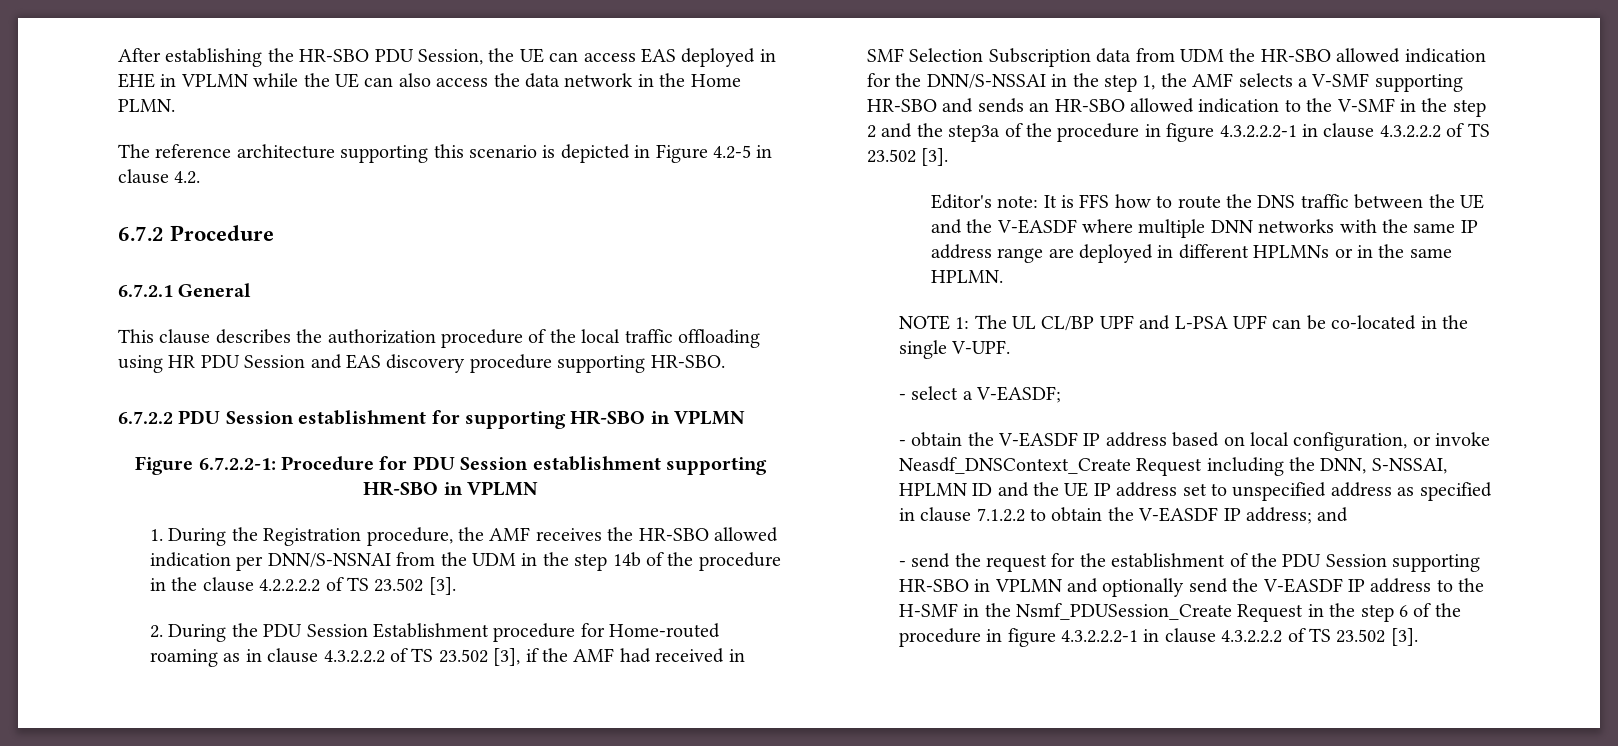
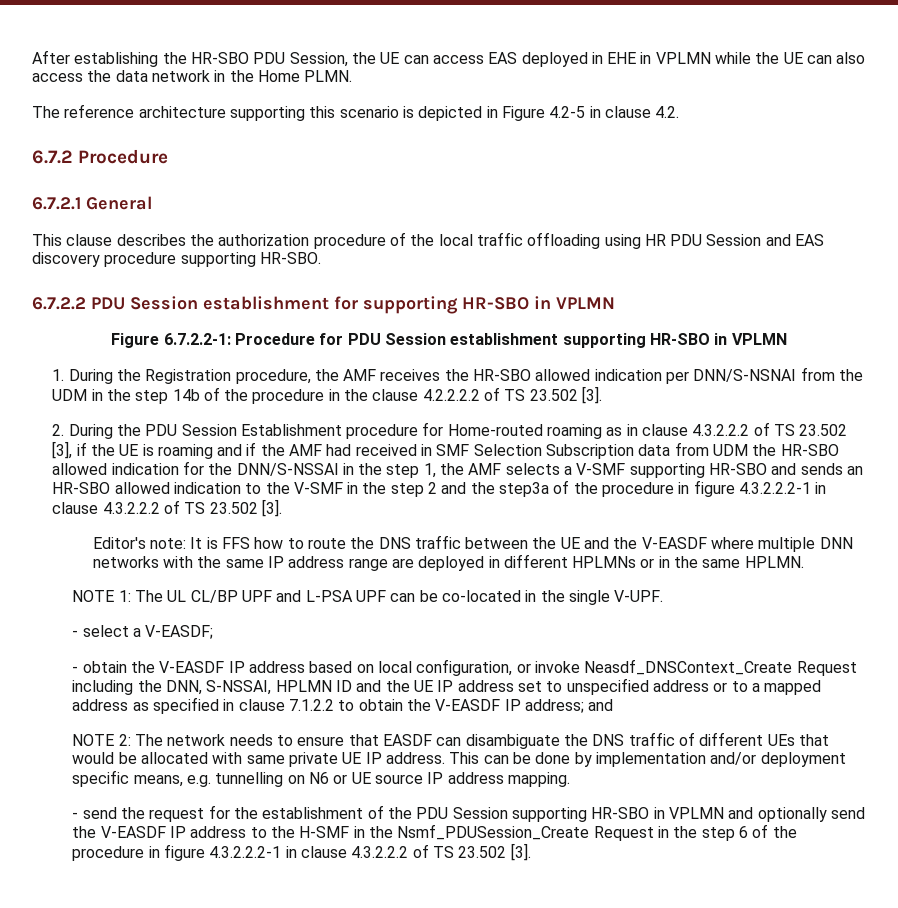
- 2. During the PDU Session Establishment procedure for Home-routed roaming as in clause 4.3.2.2.2 of TS 23.502 [3], if the AMF had received in SMF Selection Subscription data from UDM the HR-SBO allowed indication for the DNN/S-NSSAI in the step 1, the AMF selects a V-SMF supporting HR-SBO and sends an HR-SBO allowed indication to the V-SMF in the step 2 and the step3a of the procedure in figure 4.3.2.2.2-1 in clause 4.3.2.2.2 of TS 23.502 [3].
+ 2. During the PDU Session Establishment procedure for Home-routed roaming as in clause 4.3.2.2.2 of TS 23.502 [3], if the UE is roaming and if the AMF had received in SMF Selection Subscription data from UDM the HR-SBO allowed indication for the DNN/S-NSSAI in the step 1, the AMF selects a V-SMF supporting HR-SBO and sends an HR-SBO allowed indication to the V-SMF in the step 2 and the step3a of the procedure in figure 4.3.2.2.2-1 in clause 4.3.2.2.2 of TS 23.502 [3].
- - obtain the V-EASDF IP address based on local configuration, or invoke Neasdf_DNSContext_Create Request including the DNN, S-NSSAI, HPLMN ID and the UE IP address set to unspecified address as specified in clause 7.1.2.2 to obtain the V-EASDF IP address; and
+ - obtain the V-EASDF IP address based on local configuration, or invoke Neasdf_DNSContext_Create Request including the DNN, S-NSSAI, HPLMN ID and the UE IP address set to unspecified address or to a mapped address as specified in clause 7.1.2.2 to obtain the V-EASDF IP address; and
+ NOTE 2: The network needs to ensure that EASDF can disambiguate the DNS traffic of different UEs that would be allocated with same private UE IP address. This can be done by implementation and/or deployment specific means, e.g. tunnelling on N6 or UE source IP address mapping.

